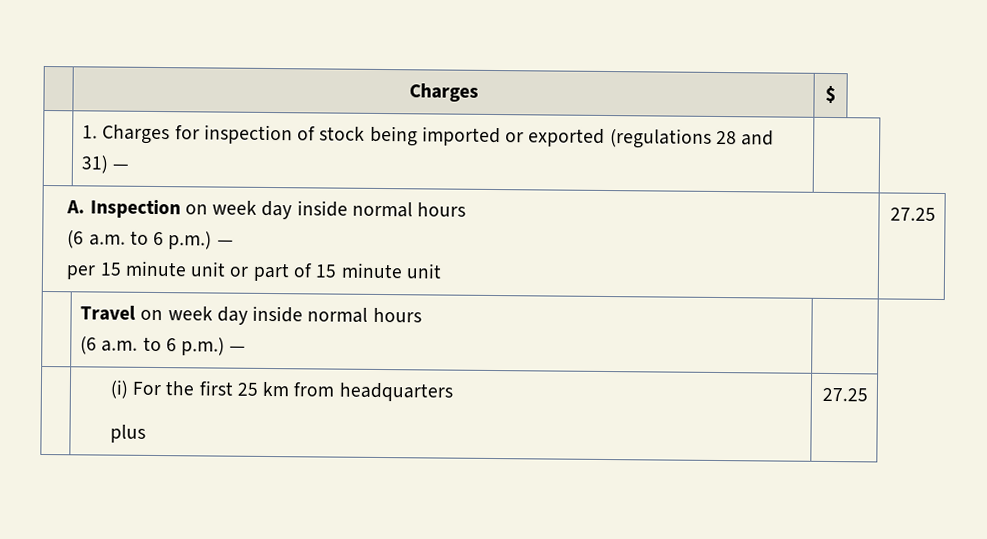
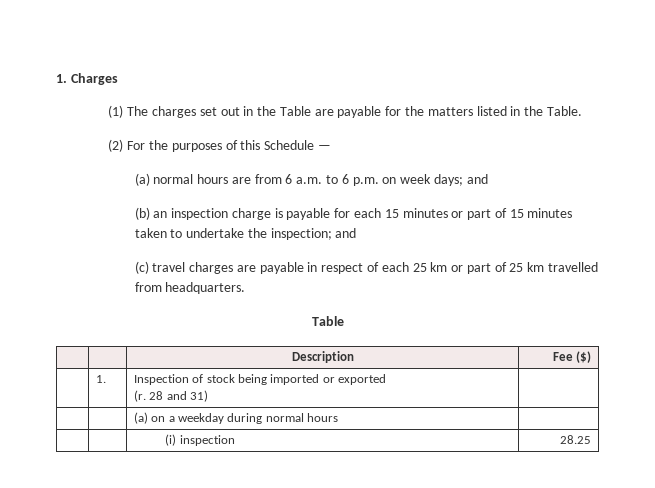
- | Charges | $
- | 1. Charges for inspection of stock being imported or exported (regulations 28 and 31) — |
- A. Inspection on week day inside normal hours
- (6 a.m. to 6 p.m.) —
- per 15 minute unit or part of 15 minute unit | 27.25
- | Travel on week day inside normal hours
- (6 a.m. to 6 p.m.) — |
- | (i) For the first 25 km from headquarters
- plus | 27.25
+ 1. Charges
+ (1) The charges set out in the Table are payable for the matters listed in the Table.
+ (2) For the purposes of this Schedule —
+ (a) normal hours are from 6 a.m. to 6 p.m. on week days; and
+ (b) an inspection charge is payable for each 15 minutes or part of 15 minutes taken to undertake the inspection; and
+ (c) travel charges are payable in respect of each 25 km or part of 25 km travelled from headquarters.
+ Table
+ | | Description | Fee ($)
+ | 1. | Inspection of stock being imported or exported
+ (r. 28 and 31) |
+ | | (a) on a weekday during normal hours |
+ | | (i) inspection | 28.25

